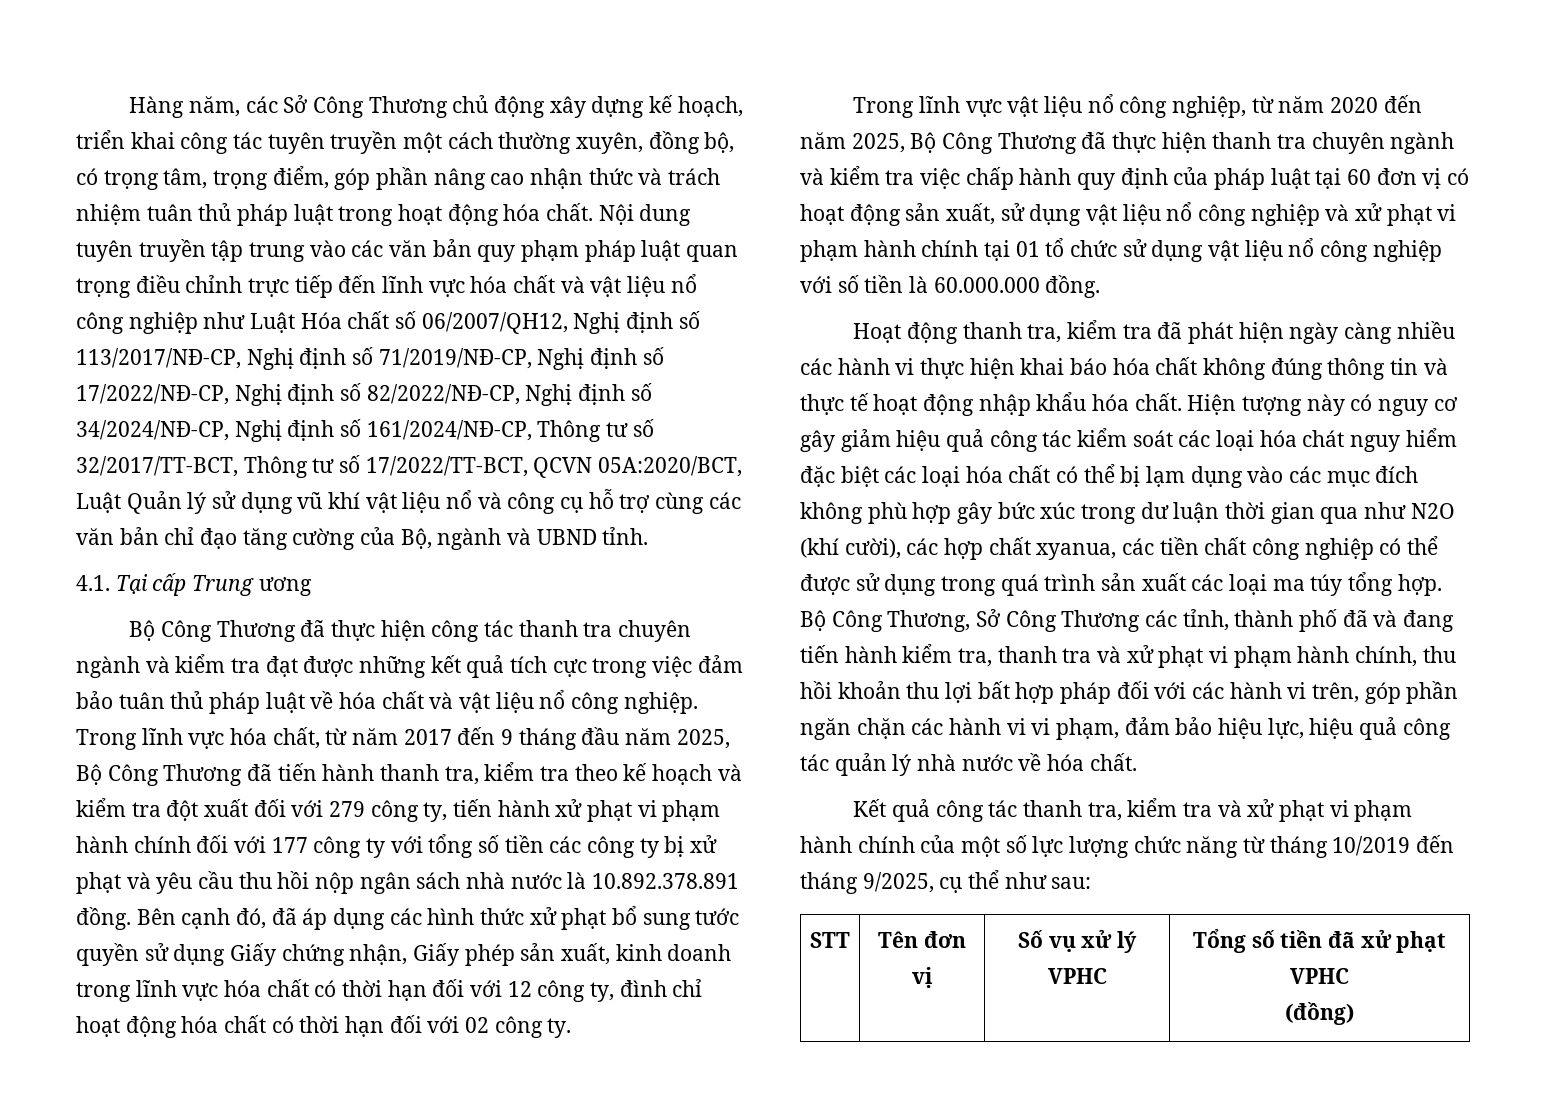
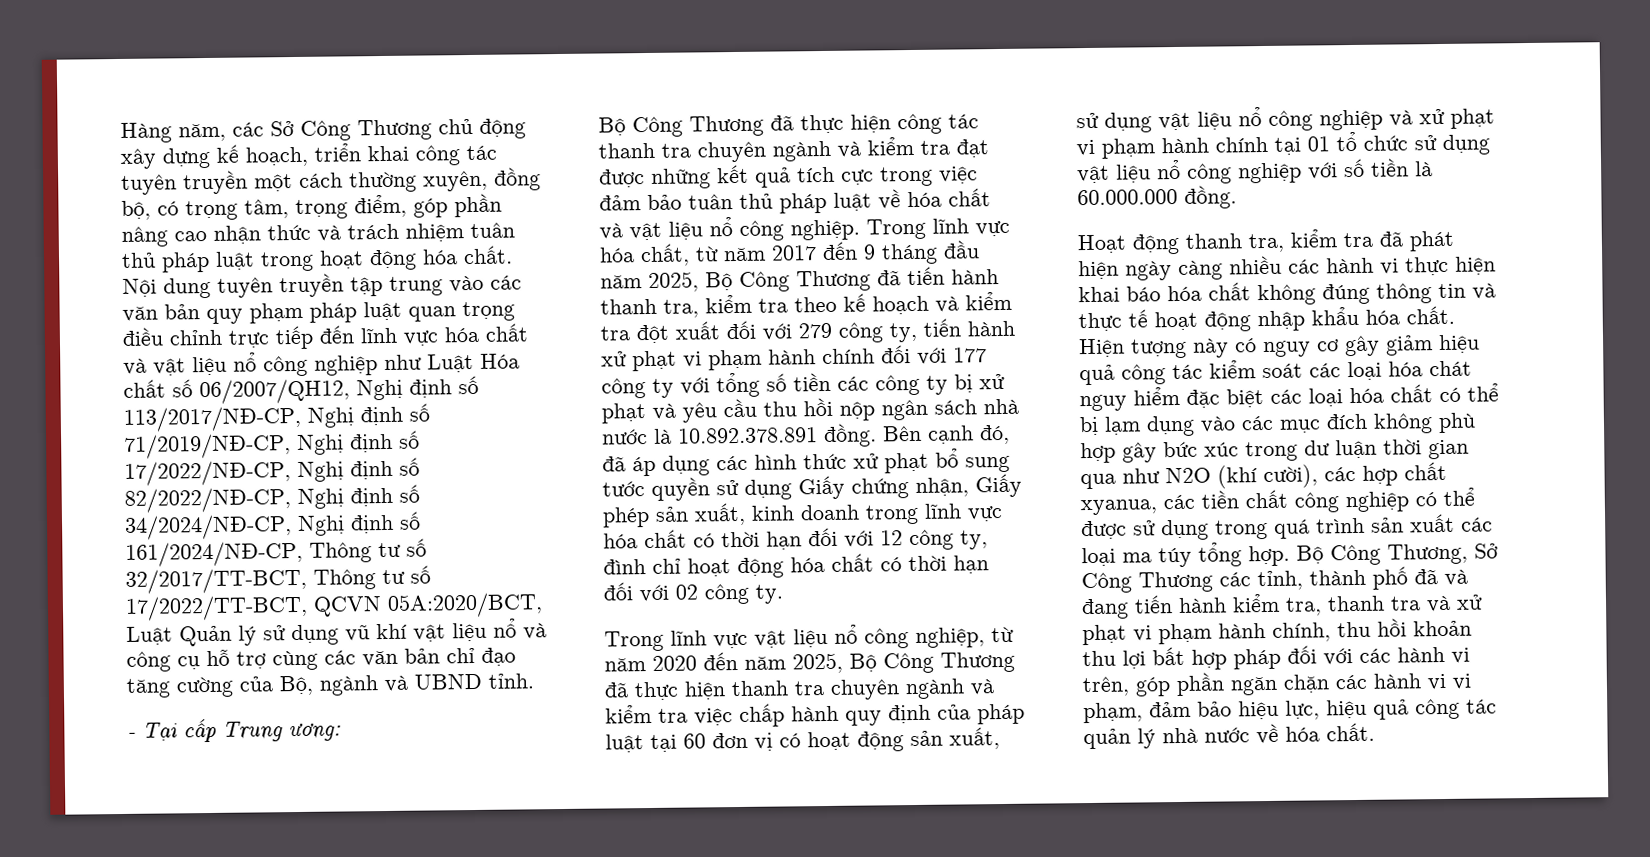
- 4.1. Tại cấp Trung ương
+ - Tại cấp Trung ương:
- Kết quả công tác thanh tra, kiểm tra và xử phạt vi phạm hành chính của một số lực lượng chức năng từ tháng 10/2019 đến tháng 9/2025, cụ thể như sau:
- STT | Tên đơn vị | Số vụ xử lý VPHC | Tổng số tiền đã xử phạt VPHC
- (đồng)

